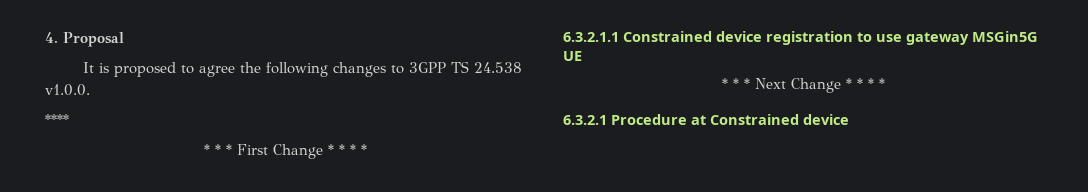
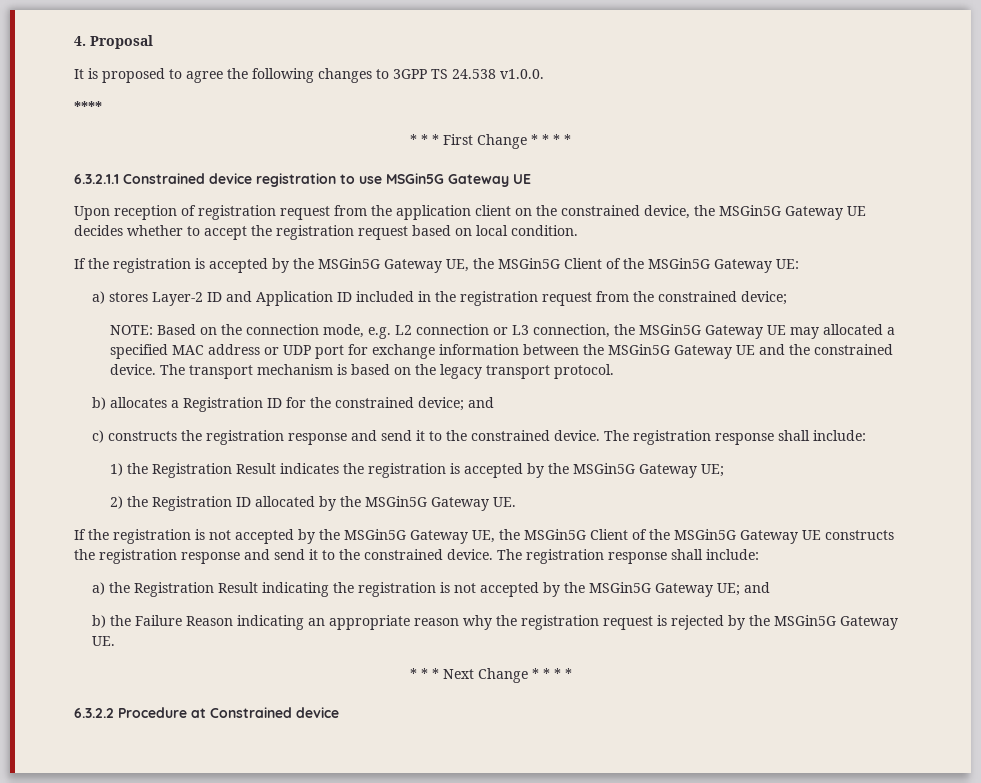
- 6.3.2.1.1 Constrained device registration to use gateway MSGin5G UE
+ 6.3.2.1.1 Constrained device registration to use MSGin5G Gateway UE
+ Upon reception of registration request from the application client on the constrained device, the MSGin5G Gateway UE decides whether to accept the registration request based on local condition.
+ If the registration is accepted by the MSGin5G Gateway UE, the MSGin5G Client of the MSGin5G Gateway UE:
+ a) stores Layer-2 ID and Application ID included in the registration request from the constrained device;
+ NOTE: Based on the connection mode, e.g. L2 connection or L3 connection, the MSGin5G Gateway UE may allocated a specified MAC address or UDP port for exchange information between the MSGin5G Gateway UE and the constrained device. The transport mechanism is based on the legacy transport protocol.
+ b) allocates a Registration ID for the constrained device; and
+ c) constructs the registration response and send it to the constrained device. The registration response shall include:
+ 1) the Registration Result indicates the registration is accepted by the MSGin5G Gateway UE;
+ 2) the Registration ID allocated by the MSGin5G Gateway UE.
+ If the registration is not accepted by the MSGin5G Gateway UE, the MSGin5G Client of the MSGin5G Gateway UE constructs the registration response and send it to the constrained device. The registration response shall include:
+ a) the Registration Result indicating the registration is not accepted by the MSGin5G Gateway UE; and
+ b) the Failure Reason indicating an appropriate reason why the registration request is rejected by the MSGin5G Gateway UE.
- 6.3.2.1 Procedure at Constrained device
+ 6.3.2.2 Procedure at Constrained device

